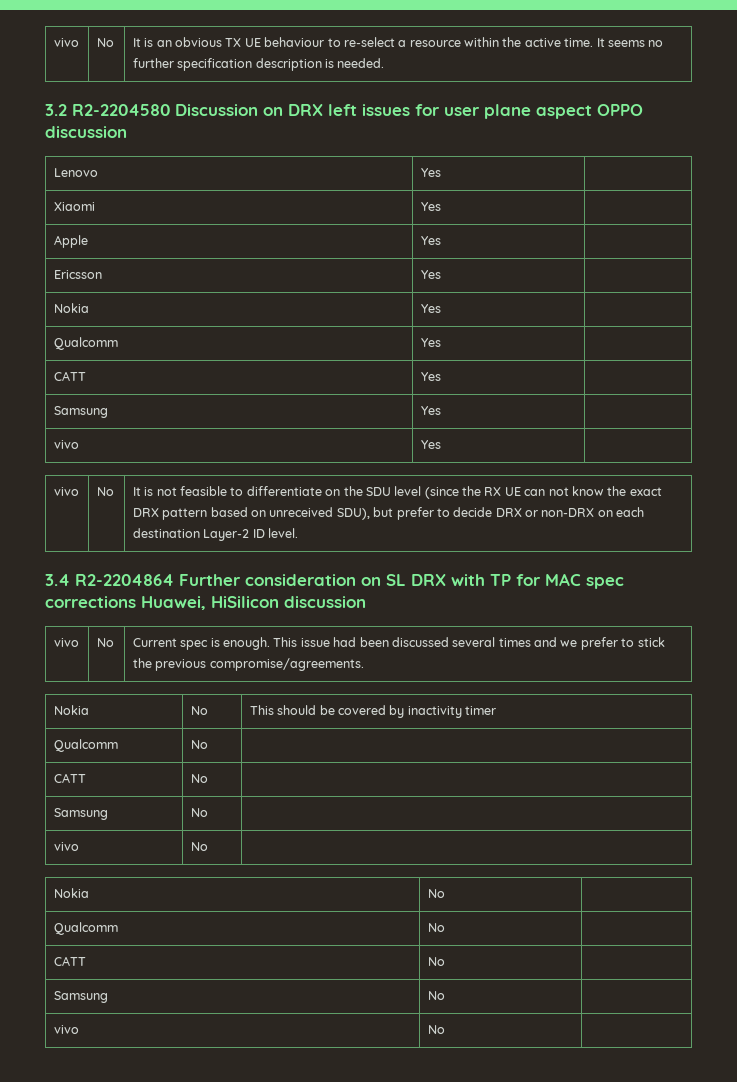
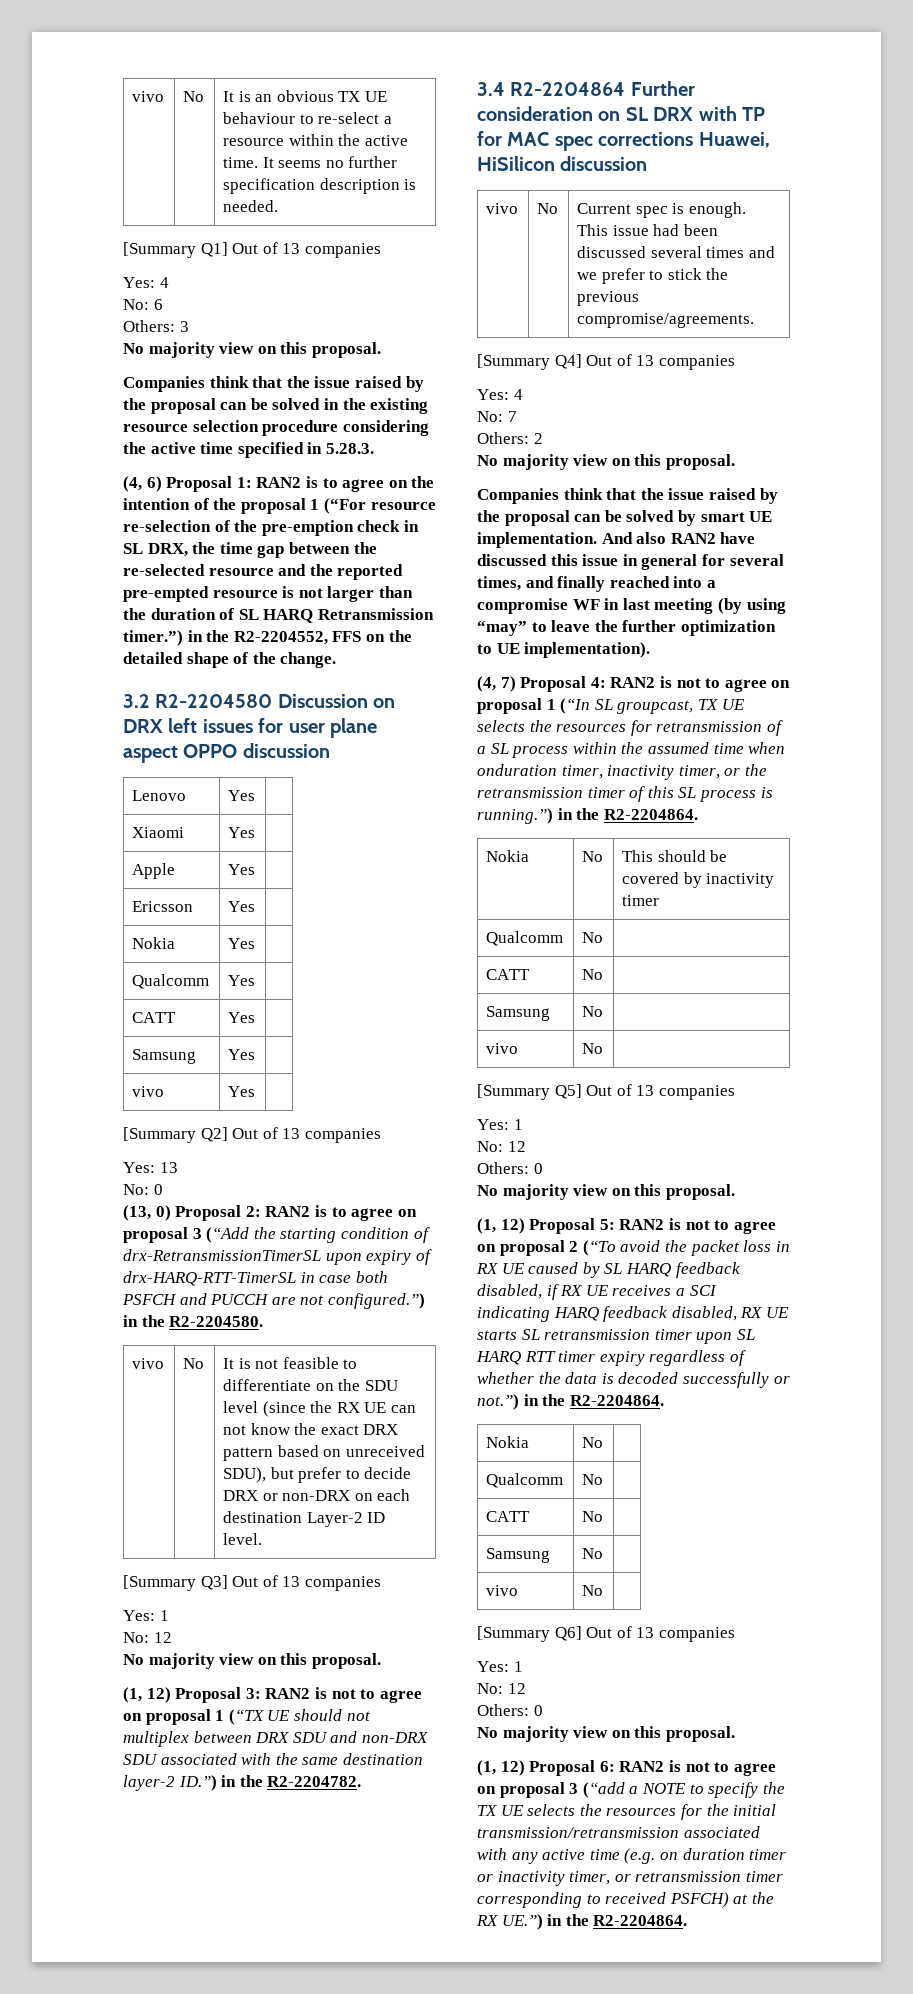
+ [Summary Q1] Out of 13 companies
+ Yes: 4
+ No: 6
+ Others: 3
+ No majority view on this proposal.
+ Companies think that the issue raised by the proposal can be solved in the existing resource selection procedure considering the active time specified in 5.28.3.
+ (4, 6) Proposal 1: RAN2 is to agree on the intention of the proposal 1 (“For resource re-selection of the pre-emption check in SL DRX, the time gap between the re-selected resource and the reported pre-empted resource is not larger than the duration of SL HARQ Retransmission timer.”) in the R2-2204552, FFS on the detailed shape of the change.
+ [Summary Q2] Out of 13 companies
+ Yes: 13
+ No: 0
+ (13, 0) Proposal 2: RAN2 is to agree on proposal 3 (“Add the starting condition of drx-RetransmissionTimerSL upon expiry of drx-HARQ-RTT-TimerSL in case both PSFCH and PUCCH are not configured.”) in the R2-2204580.
+ [Summary Q3] Out of 13 companies
+ Yes: 1
+ No: 12
+ No majority view on this proposal.
+ (1, 12) Proposal 3: RAN2 is not to agree on proposal 1 (“TX UE should not multiplex between DRX SDU and non-DRX SDU associated with the same destination layer-2 ID.”) in the R2-2204782.
+ [Summary Q4] Out of 13 companies
+ Yes: 4
+ No: 7
+ Others: 2
+ No majority view on this proposal.
+ Companies think that the issue raised by the proposal can be solved by smart UE implementation. And also RAN2 have discussed this issue in general for several times, and finally reached into a compromise WF in last meeting (by using “may” to leave the further optimization to UE implementation).
+ (4, 7) Proposal 4: RAN2 is not to agree on proposal 1 (“In SL groupcast, TX UE selects the resources for retransmission of a SL process within the assumed time when onduration timer, inactivity timer, or the retransmission timer of this SL process is running.”) in the R2-2204864.
+ [Summary Q5] Out of 13 companies
+ Yes: 1
+ No: 12
+ Others: 0
+ No majority view on this proposal.
+ (1, 12) Proposal 5: RAN2 is not to agree on proposal 2 (“To avoid the packet loss in RX UE caused by SL HARQ feedback disabled, if RX UE receives a SCI indicating HARQ feedback disabled, RX UE starts SL retransmission timer upon SL HARQ RTT timer expiry regardless of whether the data is decoded successfully or not.”) in the R2-2204864.
+ [Summary Q6] Out of 13 companies
+ Yes: 1
+ No: 12
+ Others: 0
+ No majority view on this proposal.
+ (1, 12) Proposal 6: RAN2 is not to agree on proposal 3 (“add a NOTE to specify the TX UE selects the resources for the initial transmission/retransmission associated with any active time (e.g. on duration timer or inactivity timer, or retransmission timer corresponding to received PSFCH) at the RX UE.”) in the R2-2204864.

